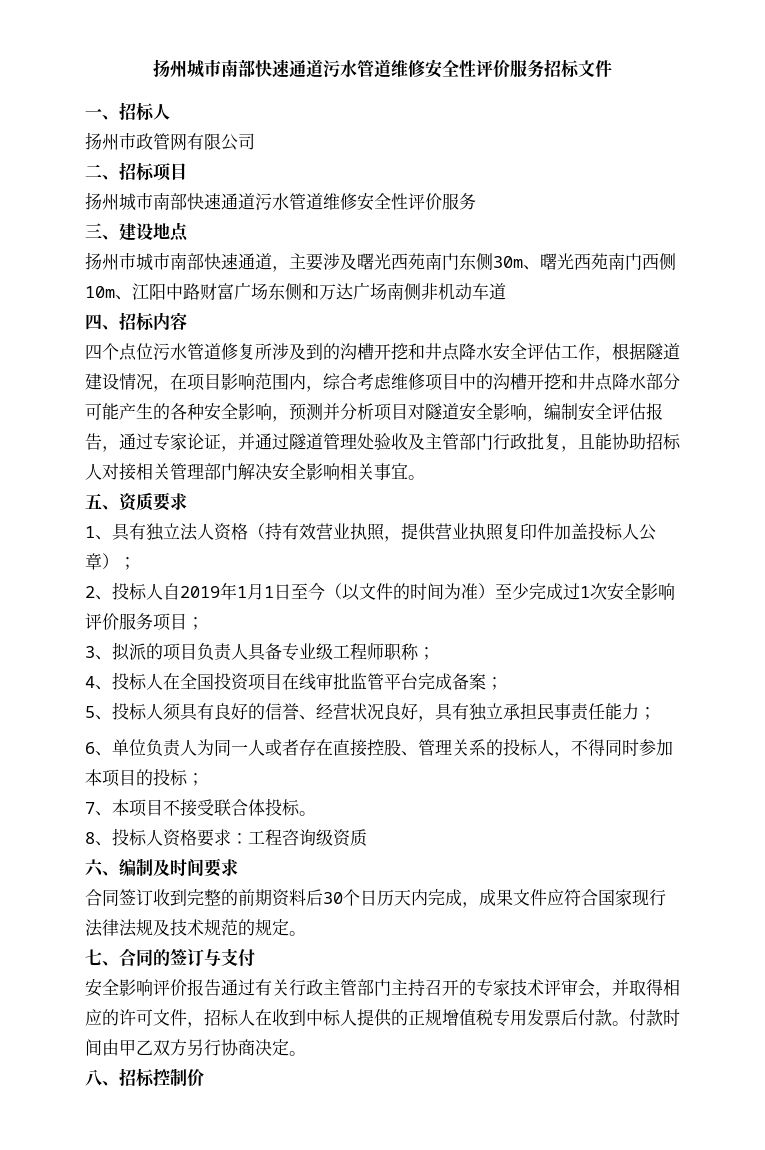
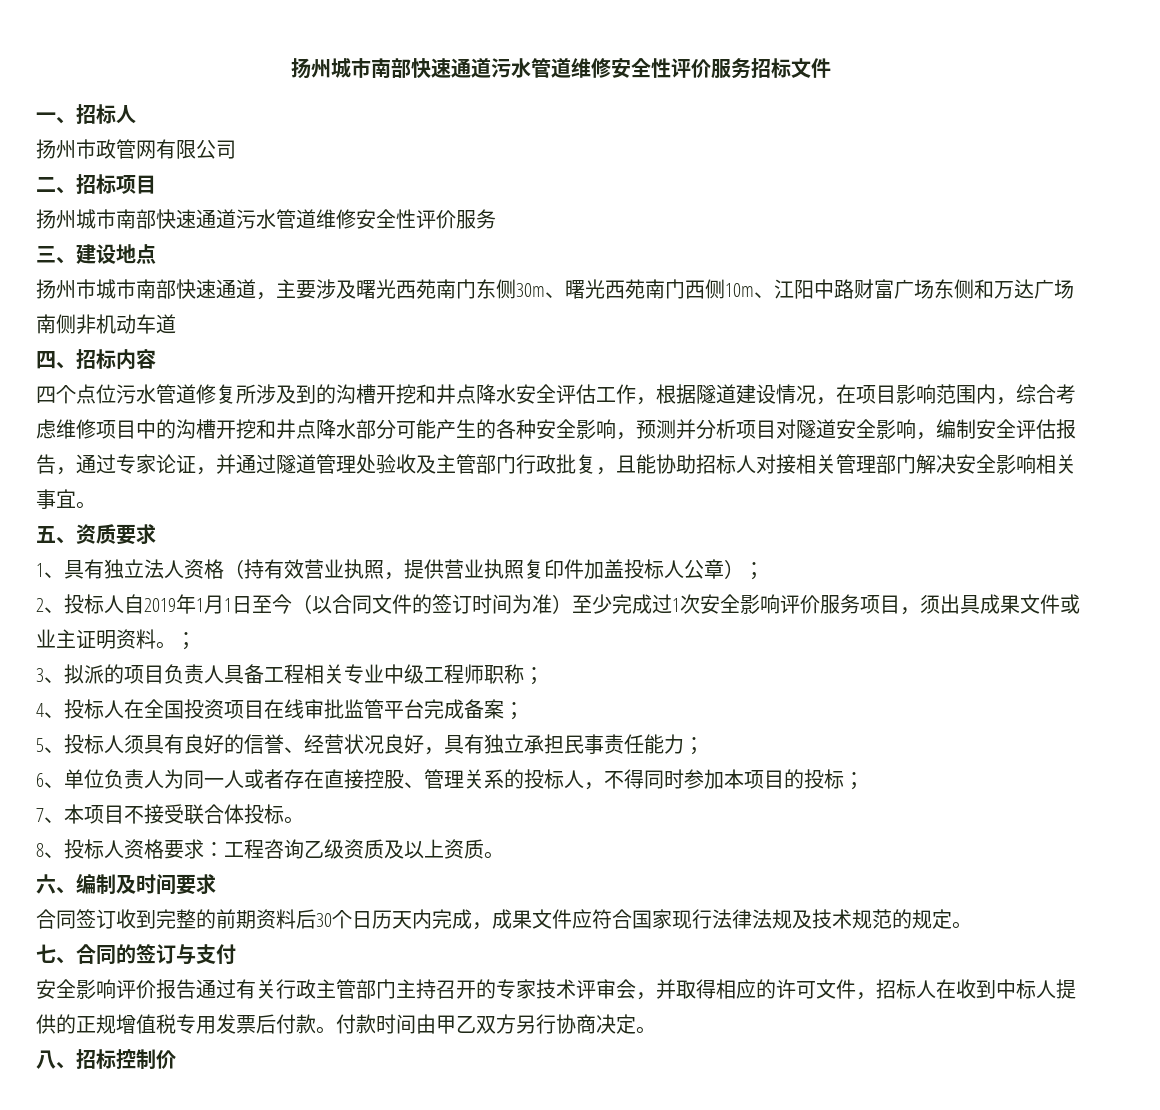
- 2、投标人自2019年1月1日至今（以文件的时间为准）至少完成过1次安全影响评价服务项目；
+ 2、投标人自2019年1月1日至今（以合同文件的签订时间为准）至少完成过1次安全影响评价服务项目，须出具成果文件或业主证明资料。；
- 3、拟派的项目负责人具备专业级工程师职称；
+ 3、拟派的项目负责人具备工程相关专业中级工程师职称；
- 8、投标人资格要求：工程咨询级资质
+ 8、投标人资格要求：工程咨询乙级资质及以上资质。

